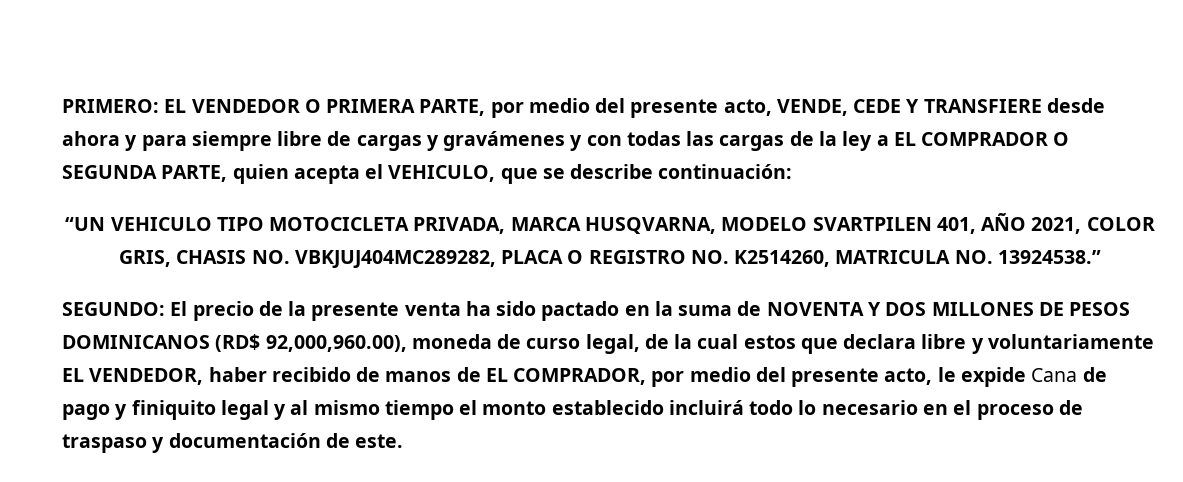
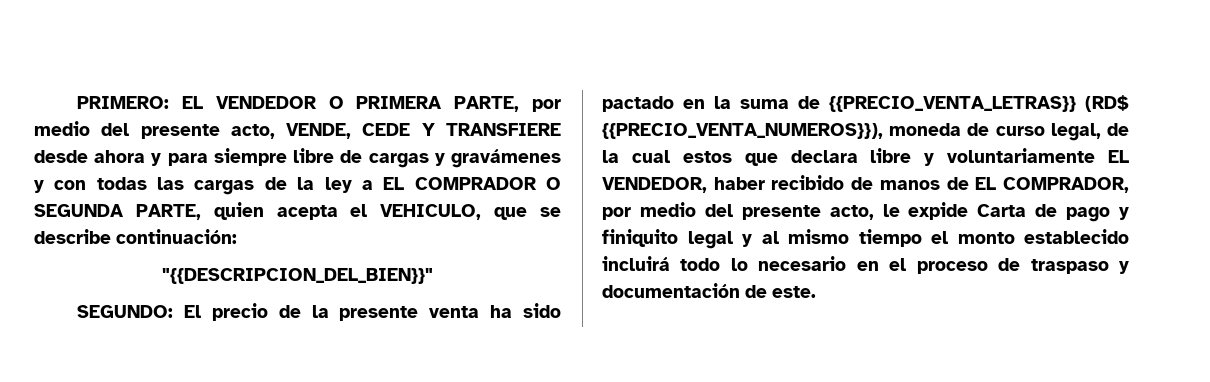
- “UN VEHICULO TIPO MOTOCICLETA PRIVADA, MARCA HUSQVARNA, MODELO SVARTPILEN 401, AÑO 2021, COLOR GRIS, CHASIS NO. VBKJUJ404MC289282, PLACA O REGISTRO NO. K2514260, MATRICULA NO. 13924538.”
+ "{{DESCRIPCION_DEL_BIEN}}"
- El precio de la presente venta ha sido pactado en la suma de NOVENTA Y DOS MILLONES DE PESOS DOMINICANOS (RD$ 92,000,960.00), moneda de curso legal, de la cual estos que declara libre y voluntariamente EL VENDEDOR, haber recibido de manos de EL COMPRADOR, por medio del presente acto, le expide Cana de pago y finiquito legal y al mismo tiempo el monto establecido incluirá todo lo necesario en el proceso de traspaso y documentación de este.
+ El precio de la presente venta ha sido pactado en la suma de {{PRECIO_VENTA_LETRAS}} (RD$ {{PRECIO_VENTA_NUMEROS}}), moneda de curso legal, de la cual estos que declara libre y voluntariamente EL VENDEDOR, haber recibido de manos de EL COMPRADOR, por medio del presente acto, le expide Carta de pago y finiquito legal y al mismo tiempo el monto establecido incluirá todo lo necesario en el proceso de traspaso y documentación de este.

